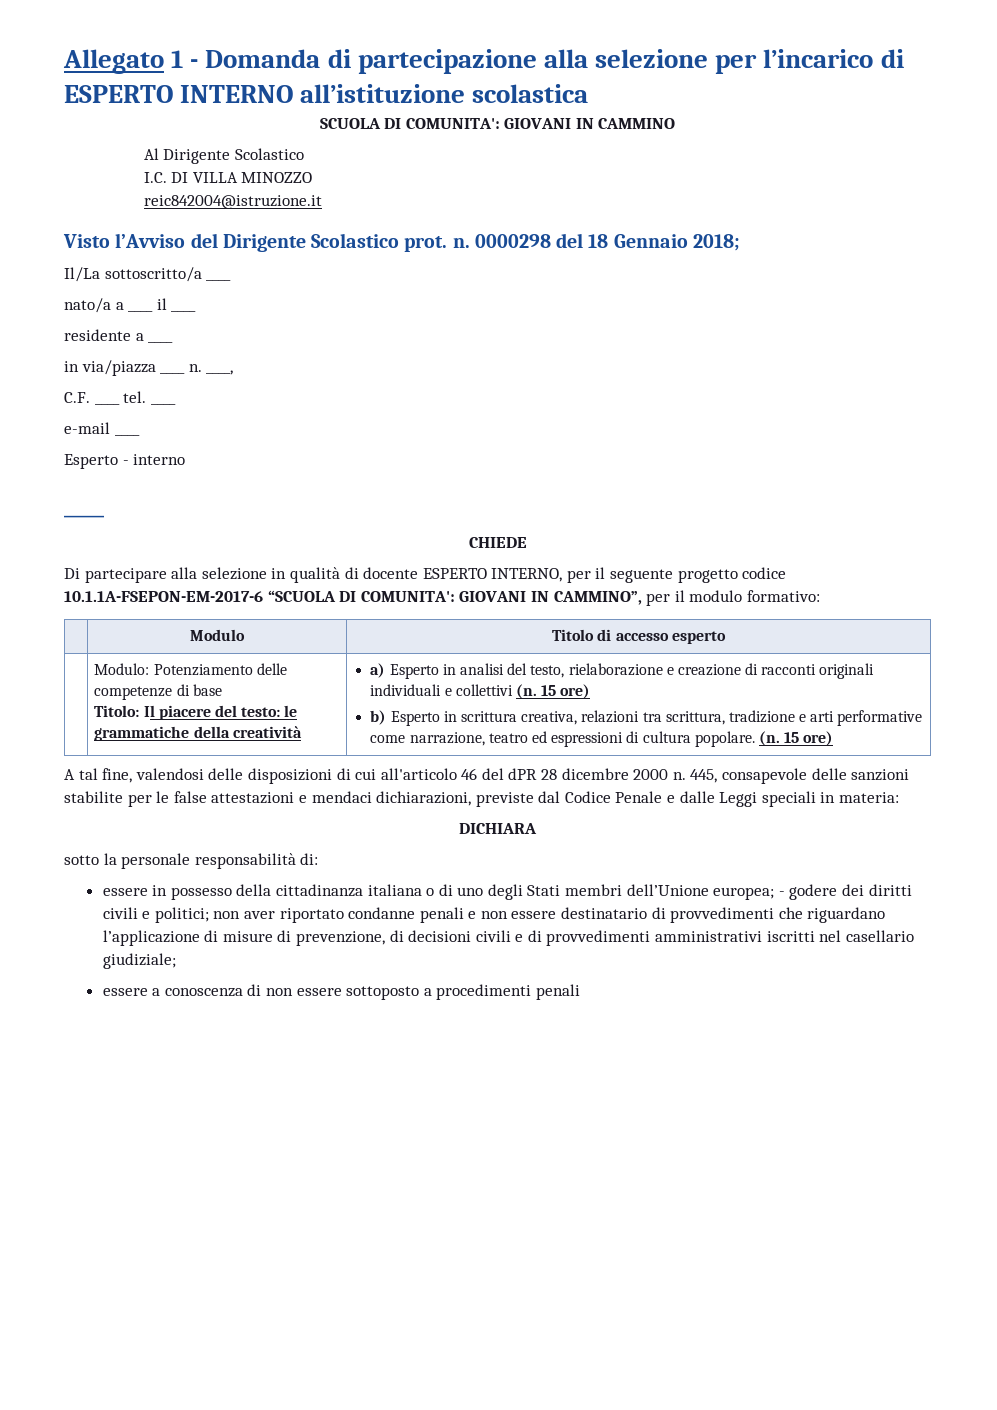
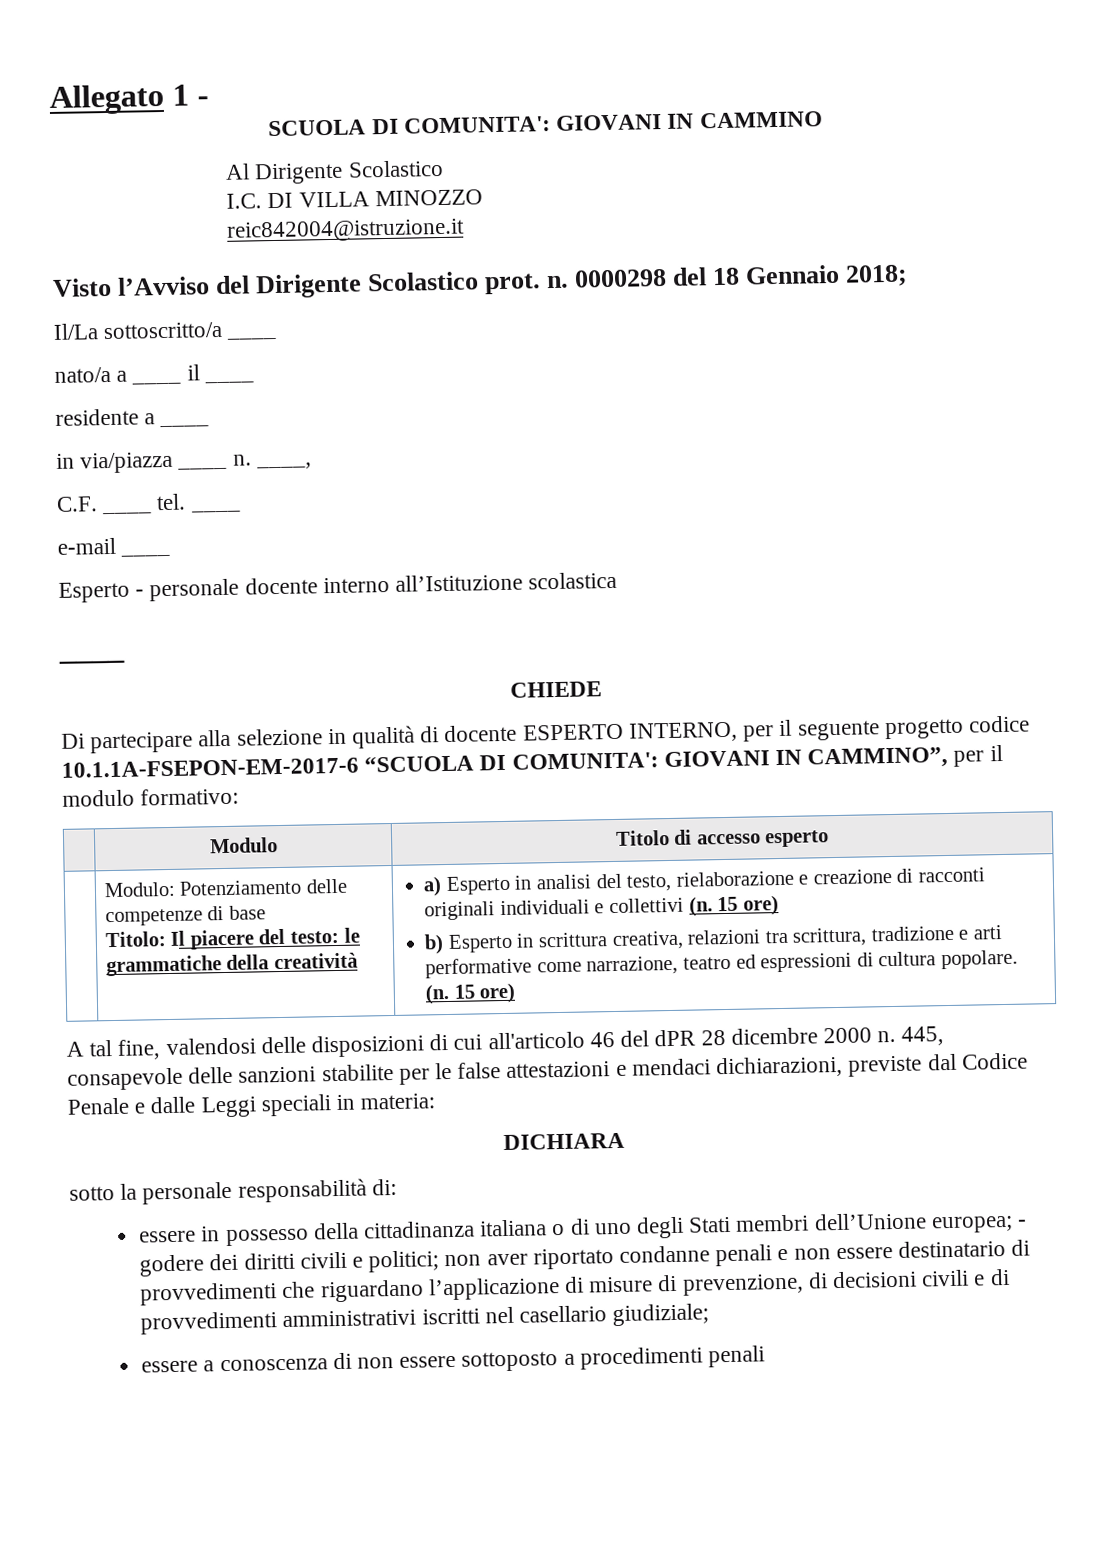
- Allegato 1 - Domanda di partecipazione alla selezione per l’incarico di ESPERTO INTERNO all’istituzione scolastica
+ Allegato 1 -
- Esperto - interno
+ Esperto - personale docente interno all’Istituzione scolastica

